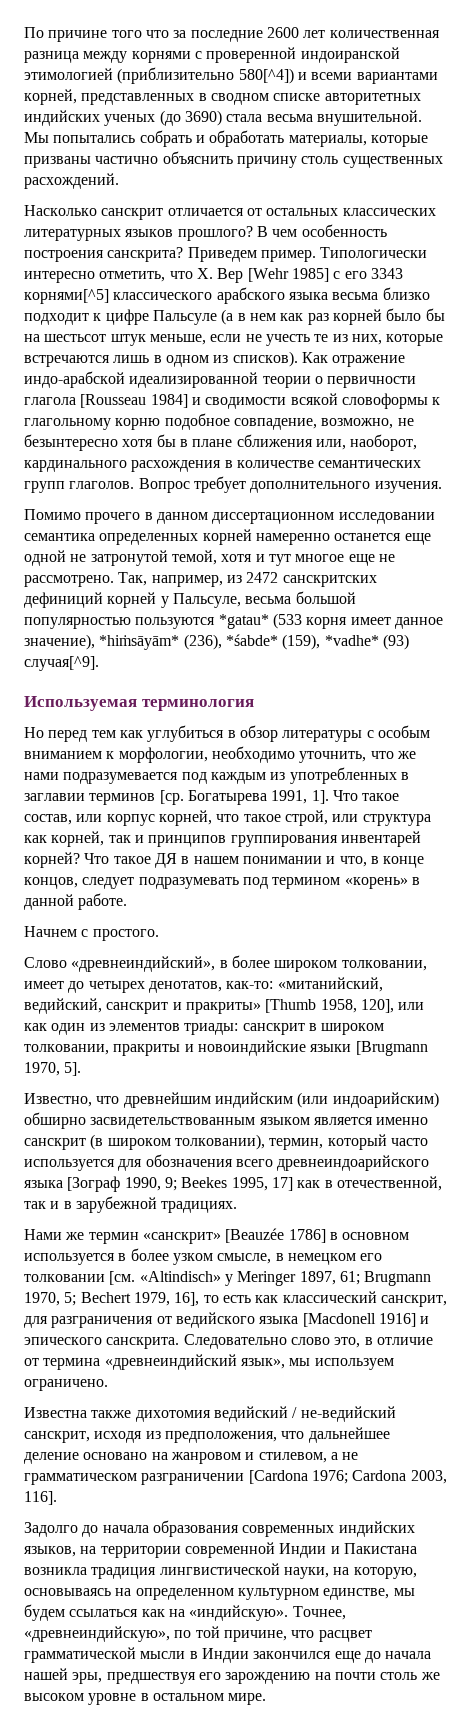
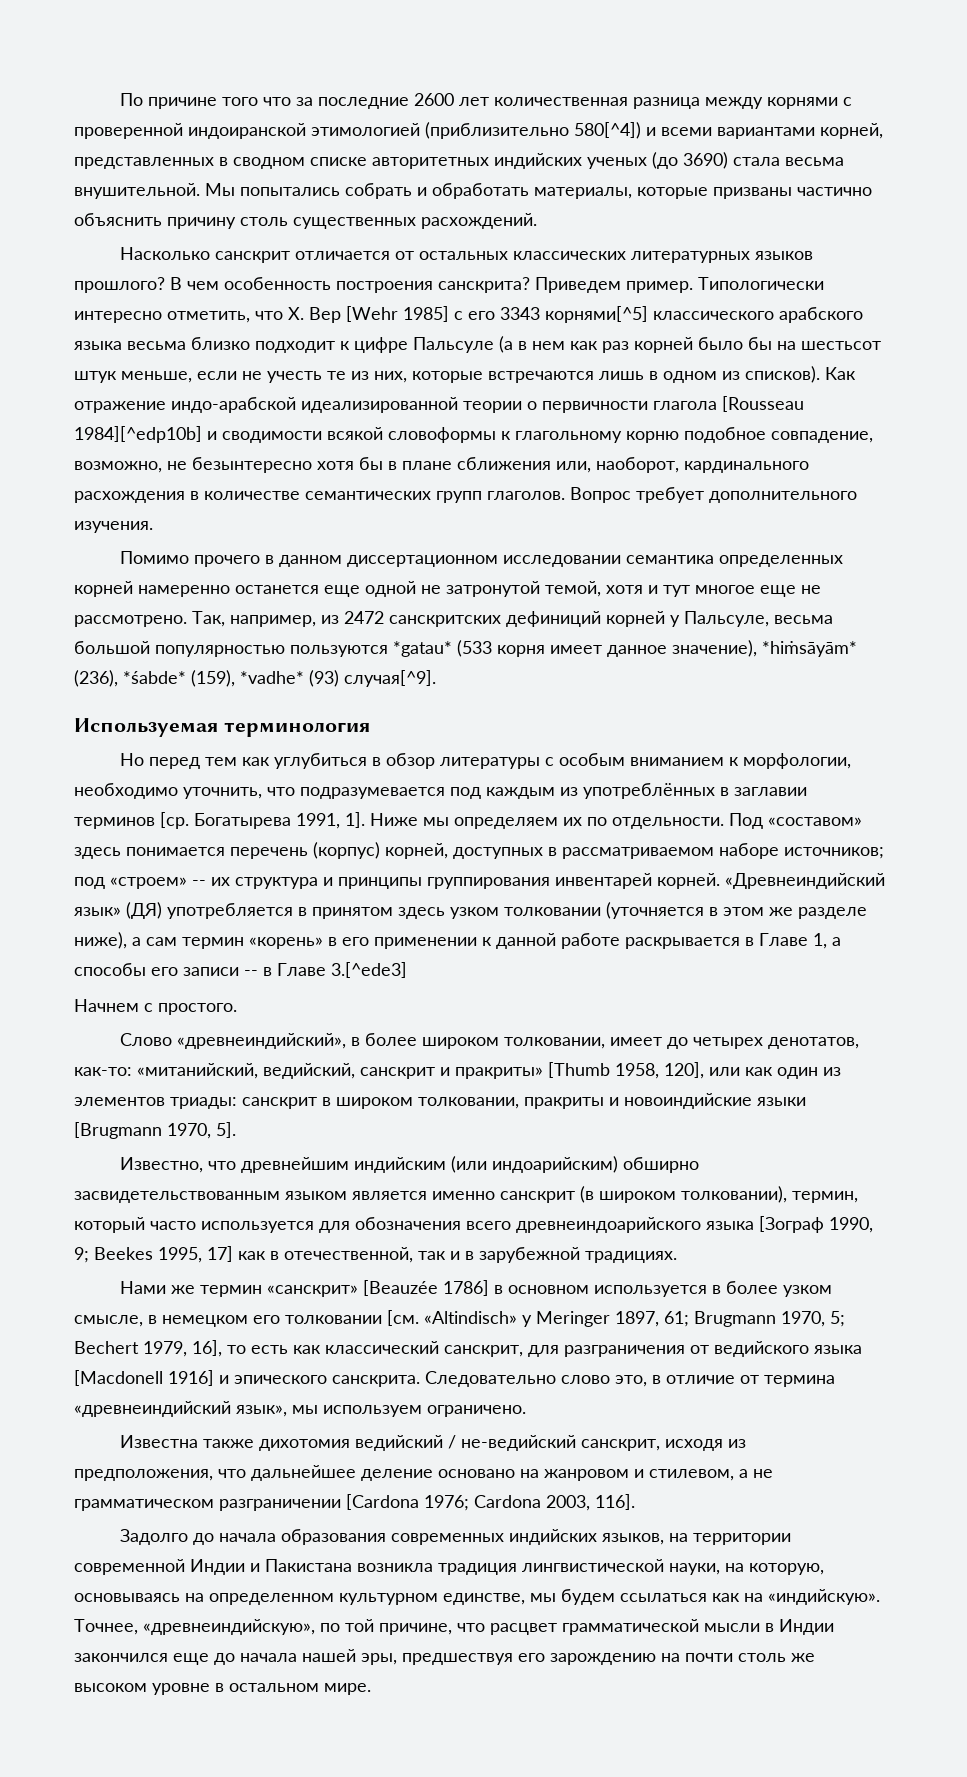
- Как отражение индо-арабской идеализированной теории о первичности глагола [Rousseau 1984] и сводимости всякой словоформы к глагольному корню подобное совпадение, возможно, не безынтересно хотя бы в плане сближения или, наоборот, кардинального расхождения в количестве семантических групп глаголов.
+ Как отражение индо-арабской идеализированной теории о первичности глагола [Rousseau 1984][^edp10b] и сводимости всякой словоформы к глагольному корню подобное совпадение, возможно, не безынтересно хотя бы в плане сближения или, наоборот, кардинального расхождения в количестве семантических групп глаголов.
- Но перед тем как углубиться в обзор литературы с особым вниманием к морфологии, необходимо уточнить, что же нами подразумевается под каждым из употребленных в заглавии терминов [ср.
+ Но перед тем как углубиться в обзор литературы с особым вниманием к морфологии, необходимо уточнить, что подразумевается под каждым из употреблённых в заглавии терминов [ср.
- Что такое состав, или корпус корней, что такое строй, или структура как корней, так и принципов группирования инвентарей корней? Что такое ДЯ в нашем понимании и что, в конце концов, следует подразумевать под термином «корень» в данной работе.
+ Ниже мы определяем их по отдельности. Под «составом» здесь понимается перечень (корпус) корней, доступных в рассматриваемом наборе источников; под «строем» -- их структура и принципы группирования инвентарей корней. «Древнеиндийский язык» (ДЯ) употребляется в принятом здесь узком толковании (уточняется в этом же разделе ниже), а сам термин «корень» в его применении к данной работе раскрывается в Главе 1, а способы его записи -- в Главе 3.[^ede3]

